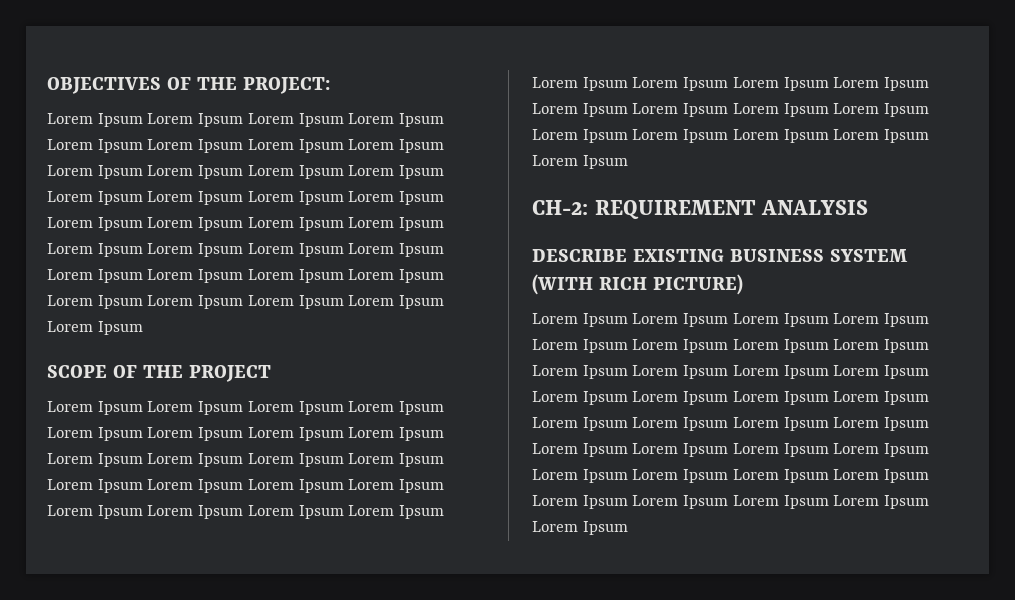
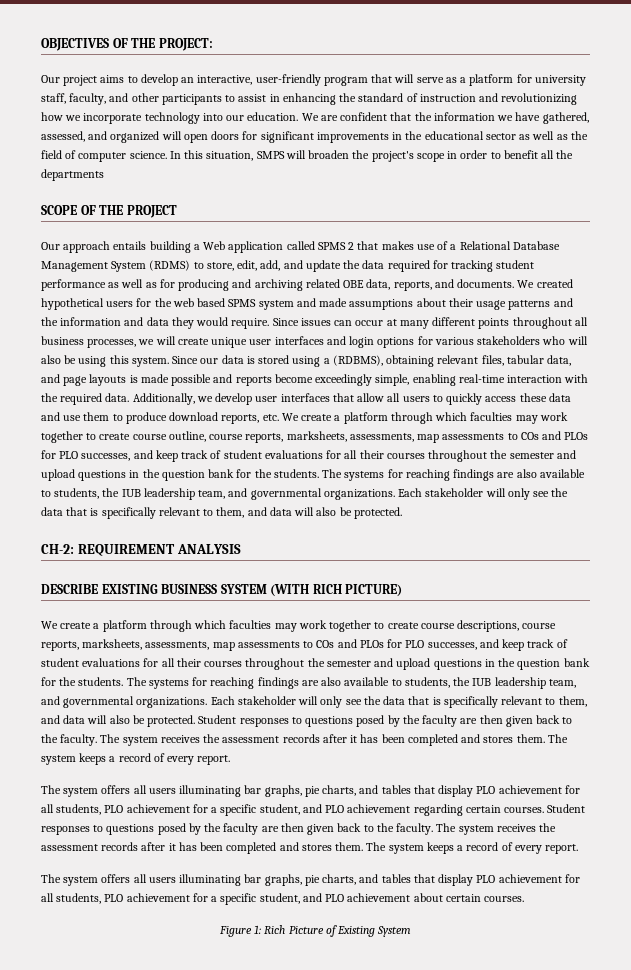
  OBJECTIVES OF THE PROJECT:
- Lorem Ipsum Lorem Ipsum Lorem Ipsum Lorem Ipsum Lorem Ipsum Lorem Ipsum Lorem Ipsum Lorem Ipsum Lorem Ipsum Lorem Ipsum Lorem Ipsum Lorem Ipsum Lorem Ipsum Lorem Ipsum Lorem Ipsum Lorem Ipsum Lorem Ipsum Lorem Ipsum Lorem Ipsum Lorem Ipsum Lorem Ipsum Lorem Ipsum Lorem Ipsum Lorem Ipsum Lorem Ipsum Lorem Ipsum Lorem Ipsum Lorem Ipsum Lorem Ipsum Lorem Ipsum Lorem Ipsum Lorem Ipsum Lorem Ipsum
+ Our project aims to develop an interactive, user-friendly program that will serve as a platform for university staff, faculty, and other participants to assist in enhancing the standard of instruction and revolutionizing how we incorporate technology into our education. We are confident that the information we have gathered, assessed, and organized will open doors for significant improvements in the educational sector as well as the field of computer science. In this situation, SMPS will broaden the project's scope in order to benefit all the departments
  SCOPE OF THE PROJECT
- Lorem Ipsum Lorem Ipsum Lorem Ipsum Lorem Ipsum Lorem Ipsum Lorem Ipsum Lorem Ipsum Lorem Ipsum Lorem Ipsum Lorem Ipsum Lorem Ipsum Lorem Ipsum Lorem Ipsum Lorem Ipsum Lorem Ipsum Lorem Ipsum Lorem Ipsum Lorem Ipsum Lorem Ipsum Lorem Ipsum Lorem Ipsum Lorem Ipsum Lorem Ipsum Lorem Ipsum Lorem Ipsum Lorem Ipsum Lorem Ipsum Lorem Ipsum Lorem Ipsum Lorem Ipsum Lorem Ipsum Lorem Ipsum Lorem Ipsum
+ Our approach entails building a Web application called SPMS 2 that makes use of a Relational Database Management System (RDMS) to store, edit, add, and update the data required for tracking student performance as well as for producing and archiving related OBE data, reports, and documents. We created hypothetical users for the web based SPMS system and made assumptions about their usage patterns and the information and data they would require. Since issues can occur at many different points throughout all business processes, we will create unique user interfaces and login options for various stakeholders who will also be using this system. Since our data is stored using a (RDBMS), obtaining relevant files, tabular data, and page layouts is made possible and reports become exceedingly simple, enabling real-time interaction with the required data. Additionally, we develop user interfaces that allow all users to quickly access these data and use them to produce download reports, etc. We create a platform through which faculties may work together to create course outline, course reports, marksheets, assessments, map assessments to COs and PLOs for PLO successes, and keep track of student evaluations for all their courses throughout the semester and upload questions in the question bank for the students. The systems for reaching findings are also available to students, the IUB leadership team, and governmental organizations. Each stakeholder will only see the data that is specifically relevant to them, and data will also be protected.
  DESCRIBE EXISTING BUSINESS SYSTEM (WITH RICH PICTURE)
- Lorem Ipsum Lorem Ipsum Lorem Ipsum Lorem Ipsum Lorem Ipsum Lorem Ipsum Lorem Ipsum Lorem Ipsum Lorem Ipsum Lorem Ipsum Lorem Ipsum Lorem Ipsum Lorem Ipsum Lorem Ipsum Lorem Ipsum Lorem Ipsum Lorem Ipsum Lorem Ipsum Lorem Ipsum Lorem Ipsum Lorem Ipsum Lorem Ipsum Lorem Ipsum Lorem Ipsum Lorem Ipsum Lorem Ipsum Lorem Ipsum Lorem Ipsum Lorem Ipsum Lorem Ipsum Lorem Ipsum Lorem Ipsum Lorem Ipsum
+ We create a platform through which faculties may work together to create course descriptions, course reports, marksheets, assessments, map assessments to COs and PLOs for PLO successes, and keep track of student evaluations for all their courses throughout the semester and upload questions in the question bank for the students. The systems for reaching findings are also available to students, the IUB leadership team, and governmental organizations. Each stakeholder will only see the data that is specifically relevant to them, and data will also be protected. Student responses to questions posed by the faculty are then given back to the faculty. The system receives the assessment records after it has been completed and stores them. The system keeps a record of every report.
+ The system offers all users illuminating bar graphs, pie charts, and tables that display PLO achievement for all students, PLO achievement for a specific student, and PLO achievement regarding certain courses. Student responses to questions posed by the faculty are then given back to the faculty. The system receives the assessment records after it has been completed and stores them. The system keeps a record of every report.
+ The system offers all users illuminating bar graphs, pie charts, and tables that display PLO achievement for all students, PLO achievement for a specific student, and PLO achievement about certain courses.
+ Figure 1: Rich Picture of Existing System

